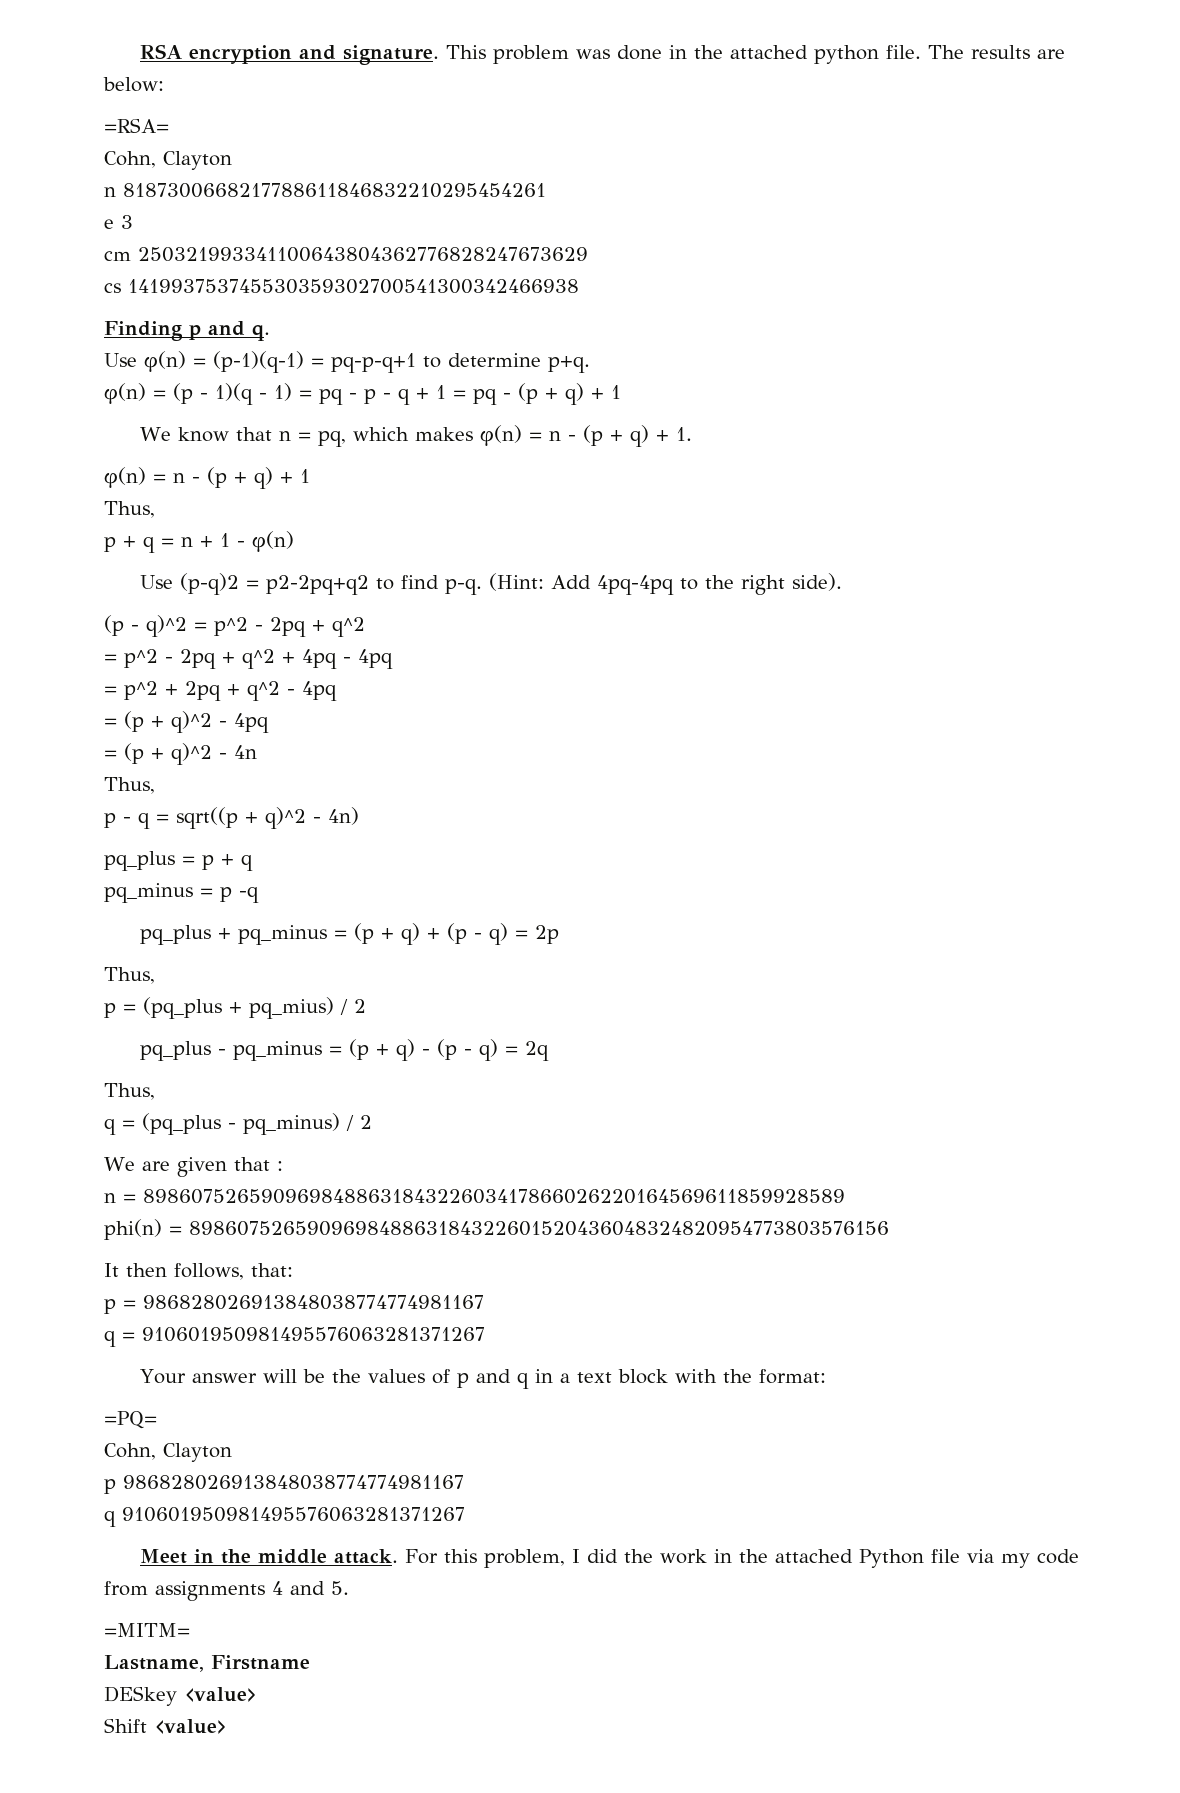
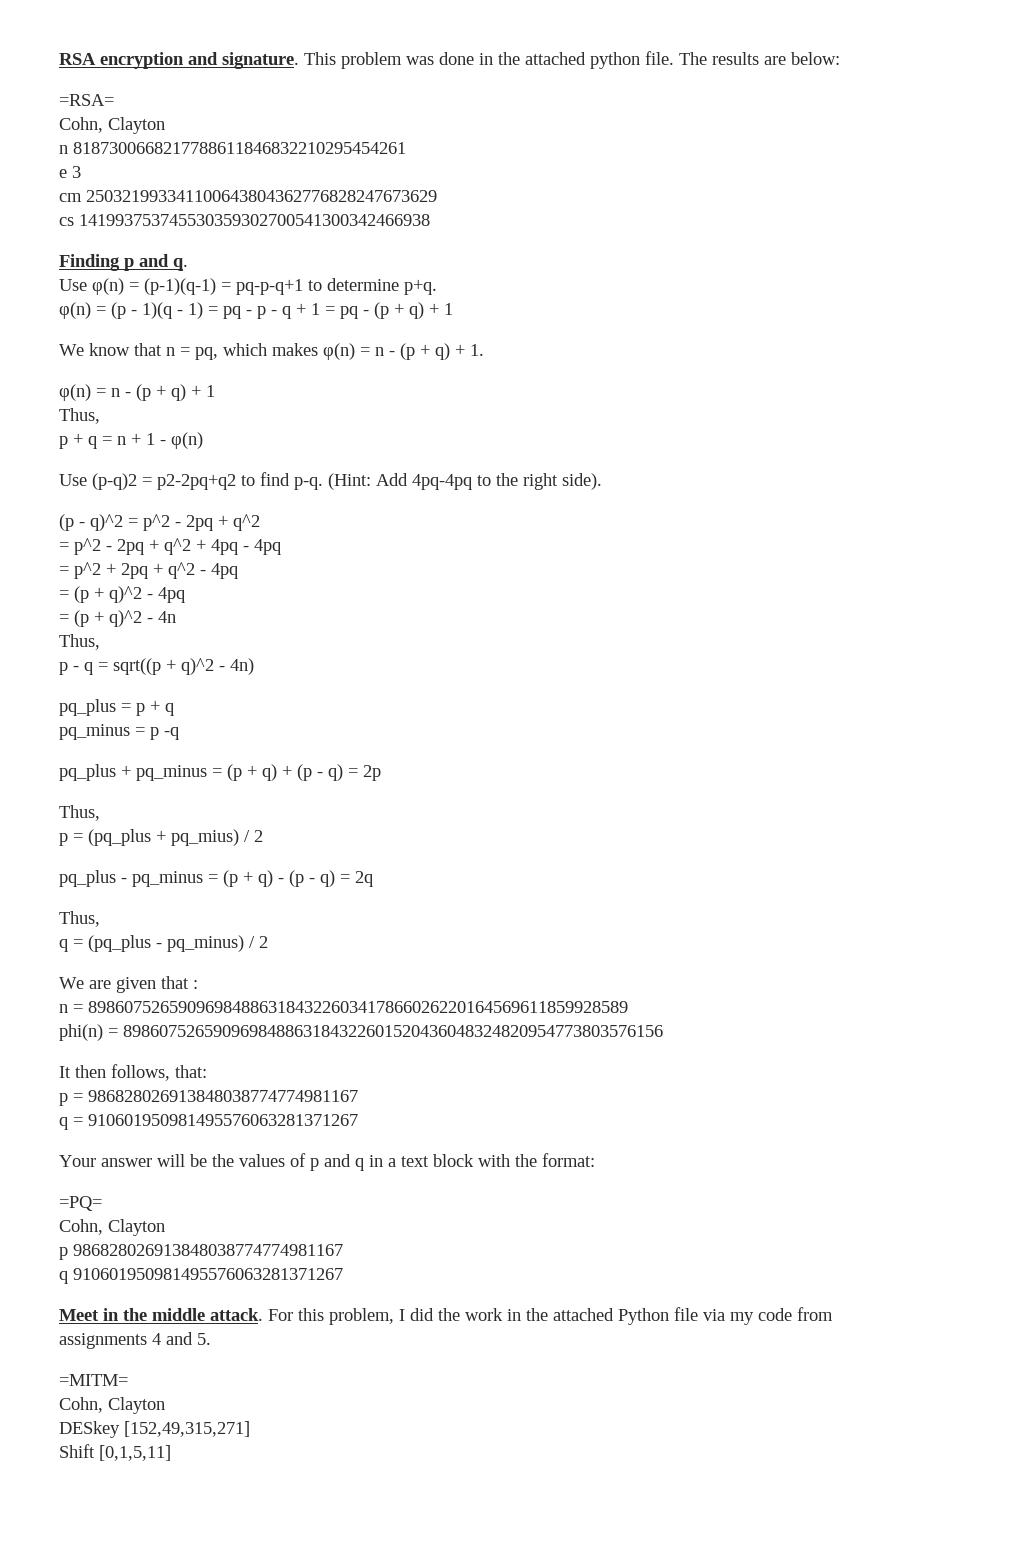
  =MITM=
- Lastname, Firstname
+ Cohn, Clayton
- DESkey <value>
+ DESkey [152,49,315,271]
- Shift <value>
+ Shift [0,1,5,11]

